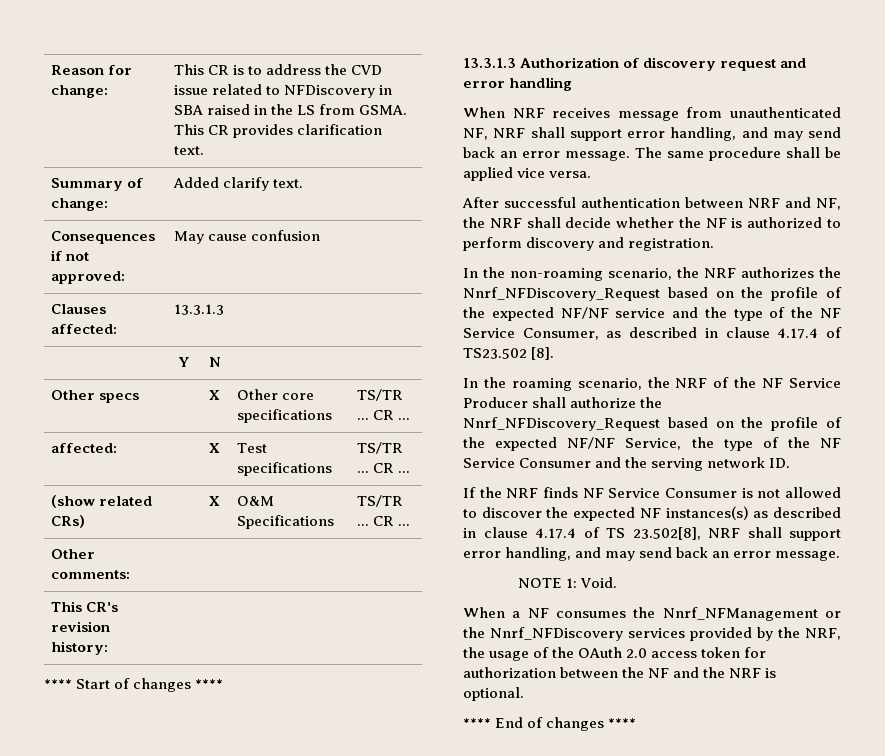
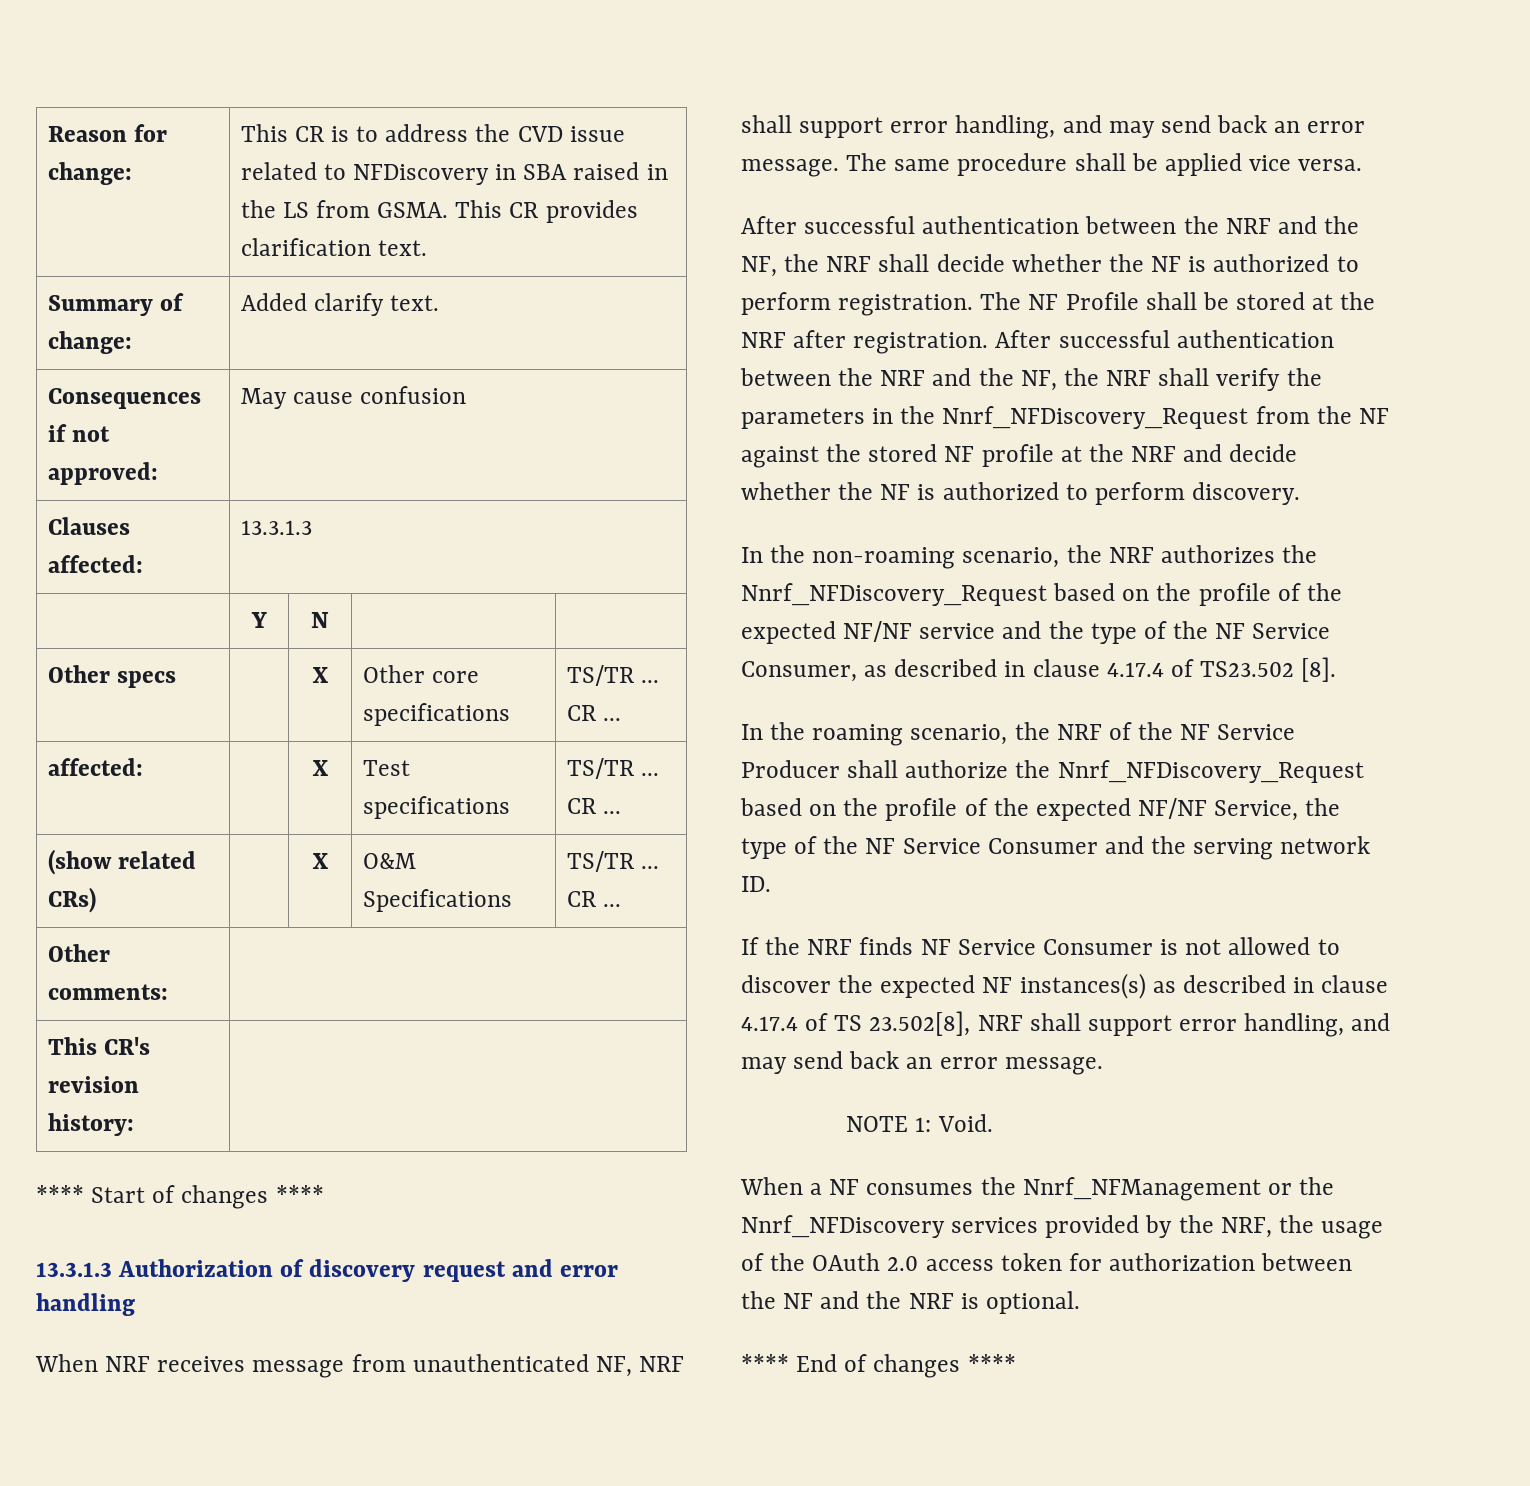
- After successful authentication between NRF and NF, the NRF shall decide whether the NF is authorized to perform discovery and registration.
+ After successful authentication between the NRF and the NF, the NRF shall decide whether the NF is authorized to perform registration. The NF Profile shall be stored at the NRF after registration. After successful authentication between the NRF and the NF, the NRF shall verify the parameters in the Nnrf_NFDiscovery_Request from the NF against the stored NF profile at the NRF and decide whether the NF is authorized to perform discovery.

